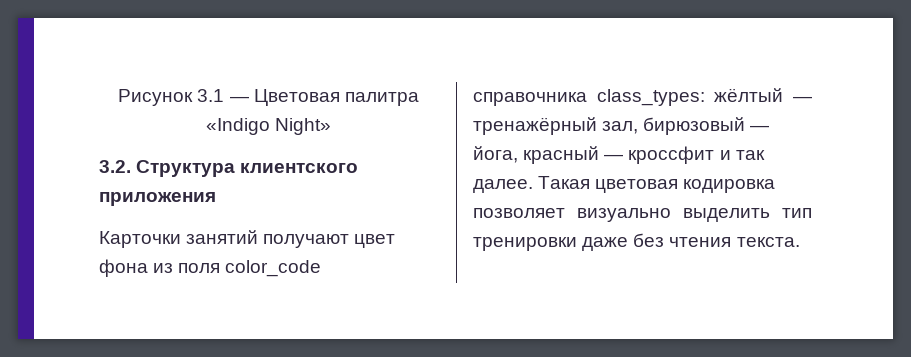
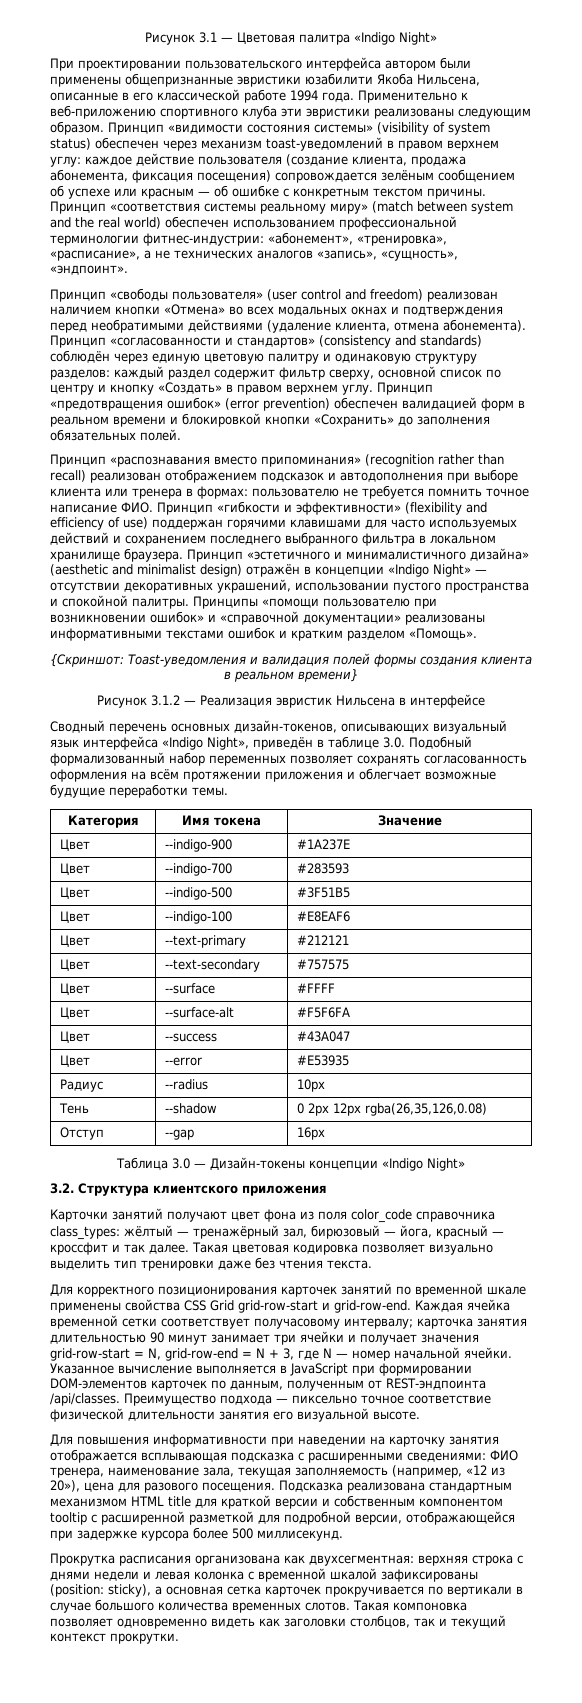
+ При проектировании пользовательского интерфейса автором были применены общепризнанные эвристики юзабилити Якоба Нильсена, описанные в его классической работе 1994 года. Применительно к веб-приложению спортивного клуба эти эвристики реализованы следующим образом. Принцип «видимости состояния системы» (visibility of system status) обеспечен через механизм toast-уведомлений в правом верхнем углу: каждое действие пользователя (создание клиента, продажа абонемента, фиксация посещения) сопровождается зелёным сообщением об успехе или красным — об ошибке с конкретным текстом причины. Принцип «соответствия системы реальному миру» (match between system and the real world) обеспечен использованием профессиональной терминологии фитнес-индустрии: «абонемент», «тренировка», «расписание», а не технических аналогов «запись», «сущность», «эндпоинт».
+ Принцип «свободы пользователя» (user control and freedom) реализован наличием кнопки «Отмена» во всех модальных окнах и подтверждения перед необратимыми действиями (удаление клиента, отмена абонемента). Принцип «согласованности и стандартов» (consistency and standards) соблюдён через единую цветовую палитру и одинаковую структуру разделов: каждый раздел содержит фильтр сверху, основной список по центру и кнопку «Создать» в правом верхнем углу. Принцип «предотвращения ошибок» (error prevention) обеспечен валидацией форм в реальном времени и блокировкой кнопки «Сохранить» до заполнения обязательных полей.
+ Принцип «распознавания вместо припоминания» (recognition rather than recall) реализован отображением подсказок и автодополнения при выборе клиента или тренера в формах: пользователю не требуется помнить точное написание ФИО. Принцип «гибкости и эффективности» (flexibility and efficiency of use) поддержан горячими клавишами для часто используемых действий и сохранением последнего выбранного фильтра в локальном хранилище браузера. Принцип «эстетичного и минималистичного дизайна» (aesthetic and minimalist design) отражён в концепции «Indigo Night» — отсутствии декоративных украшений, использовании пустого пространства и спокойной палитры. Принципы «помощи пользователю при возникновении ошибок» и «справочной документации» реализованы информативными текстами ошибок и кратким разделом «Помощь».
+ {Скриншот: Toast-уведомления и валидация полей формы создания клиента в реальном времени}
+ Рисунок 3.1.2 — Реализация эвристик Нильсена в интерфейсе
+ Сводный перечень основных дизайн-токенов, описывающих визуальный язык интерфейса «Indigo Night», приведён в таблице 3.0. Подобный формализованный набор переменных позволяет сохранять согласованность оформления на всём протяжении приложения и облегчает возможные будущие переработки темы.
+ Категория | Имя токена | Значение
+ Цвет | --indigo-900 | #1A237E
+ Цвет | --indigo-700 | #283593
+ Цвет | --indigo-500 | #3F51B5
+ Цвет | --indigo-100 | #E8EAF6
+ Цвет | --text-primary | #212121
+ Цвет | --text-secondary | #757575
+ Цвет | --surface | #FFFF
+ Цвет | --surface-alt | #F5F6FA
+ Цвет | --success | #43A047
+ Цвет | --error | #E53935
+ Радиус | --radius | 10px
+ Тень | --shadow | 0 2px 12px rgba(26,35,126,0.08)
+ Отступ | --gap | 16px
+ Таблица 3.0 — Дизайн-токены концепции «Indigo Night»
+ Для корректного позиционирования карточек занятий по временной шкале применены свойства CSS Grid grid-row-start и grid-row-end. Каждая ячейка временной сетки соответствует получасовому интервалу; карточка занятия длительностью 90 минут занимает три ячейки и получает значения grid-row-start = N, grid-row-end = N + 3, где N — номер начальной ячейки. Указанное вычисление выполняется в JavaScript при формировании DOM-элементов карточек по данным, полученным от REST-эндпоинта /api/classes. Преимущество подхода — пиксельно точное соответствие физической длительности занятия его визуальной высоте.
+ Для повышения информативности при наведении на карточку занятия отображается всплывающая подсказка с расширенными сведениями: ФИО тренера, наименование зала, текущая заполняемость (например, «12 из 20»), цена для разового посещения. Подсказка реализована стандартным механизмом HTML title для краткой версии и собственным компонентом tooltip с расширенной разметкой для подробной версии, отображающейся при задержке курсора более 500 миллисекунд.
+ Прокрутка расписания организована как двухсегментная: верхняя строка с днями недели и левая колонка с временной шкалой зафиксированы (position: sticky), а основная сетка карточек прокручивается по вертикали в случае большого количества временных слотов. Такая компоновка позволяет одновременно видеть как заголовки столбцов, так и текущий контекст прокрутки.

